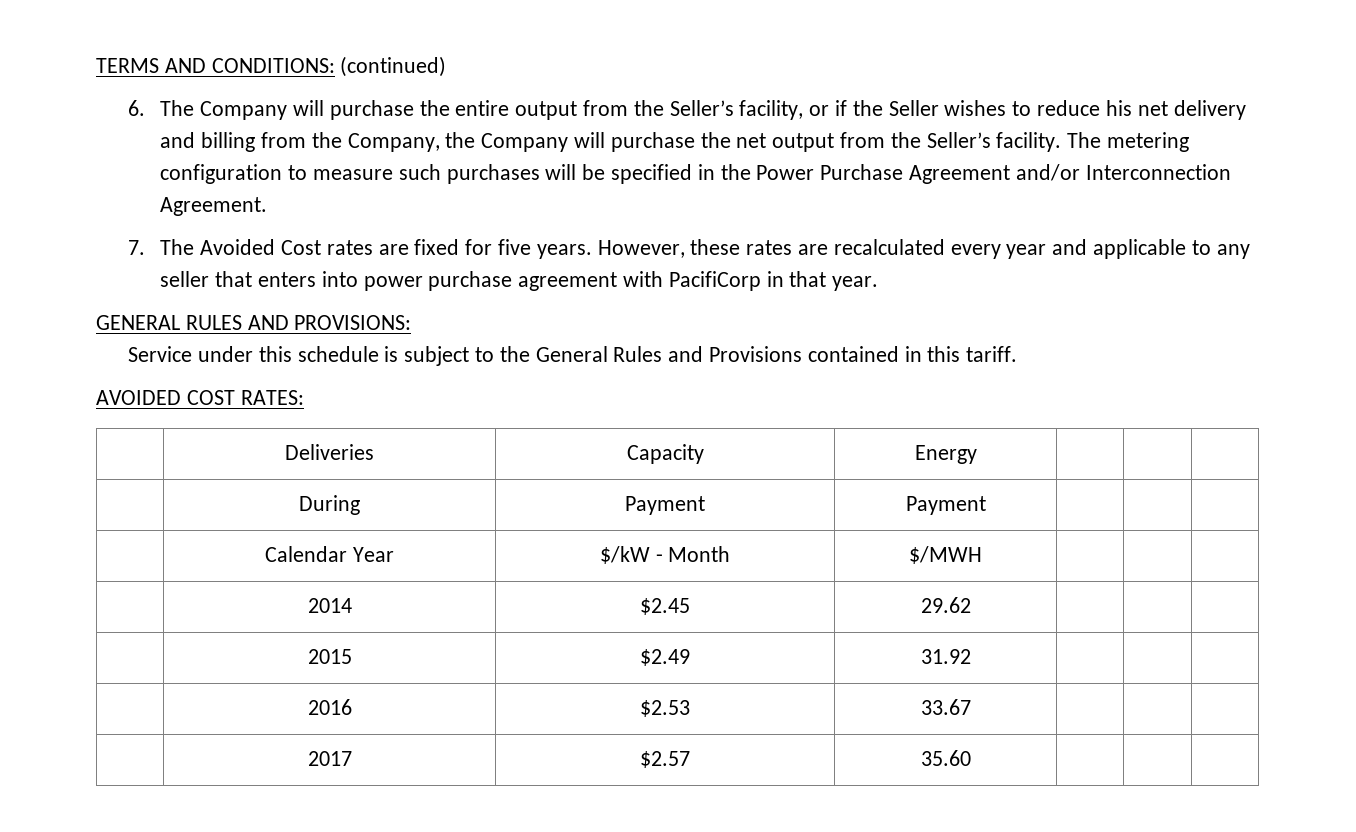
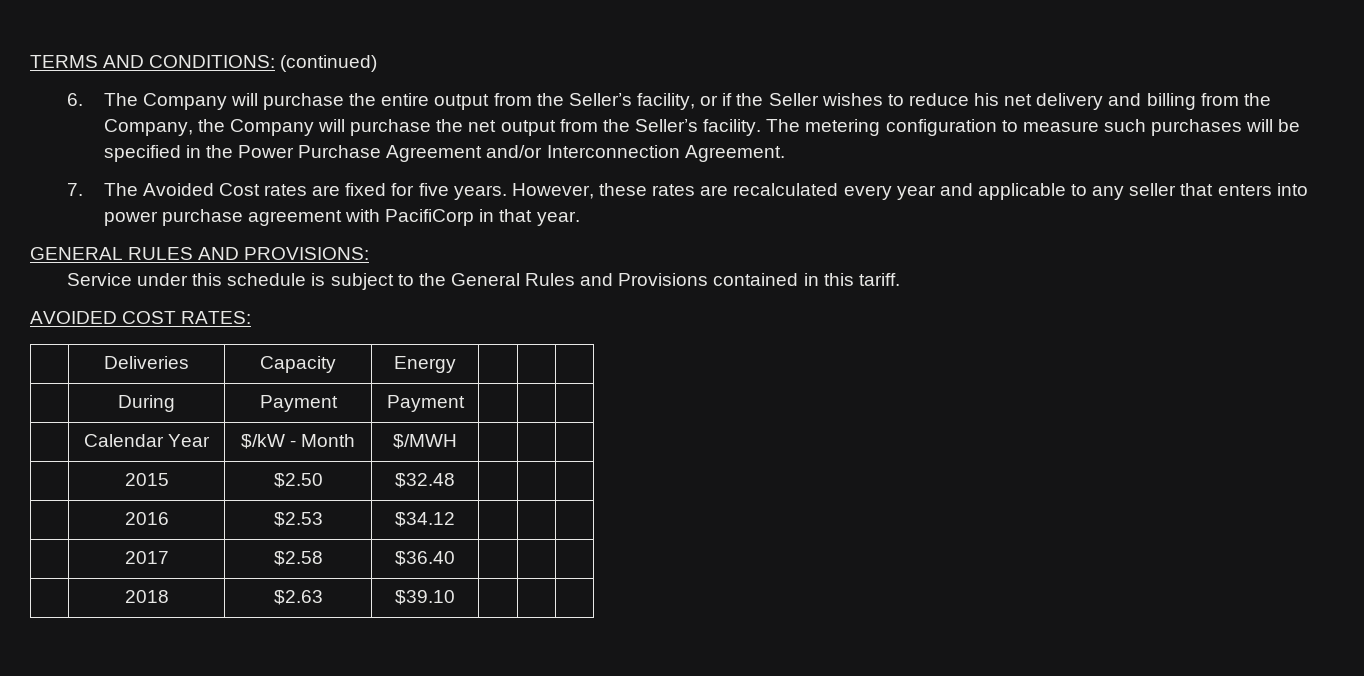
- | 2014 | $2.45 | 29.62 | | |
- | 2015 | $2.49 | 31.92 | | |
+ | 2015 | $2.50 | $32.48 | | |
- | 2016 | $2.53 | 33.67 | | |
+ | 2016 | $2.53 | $34.12 | | |
- | 2017 | $2.57 | 35.60 | | |
+ | 2017 | $2.58 | $36.40 | | |
+ | 2018 | $2.63 | $39.10 | | |

